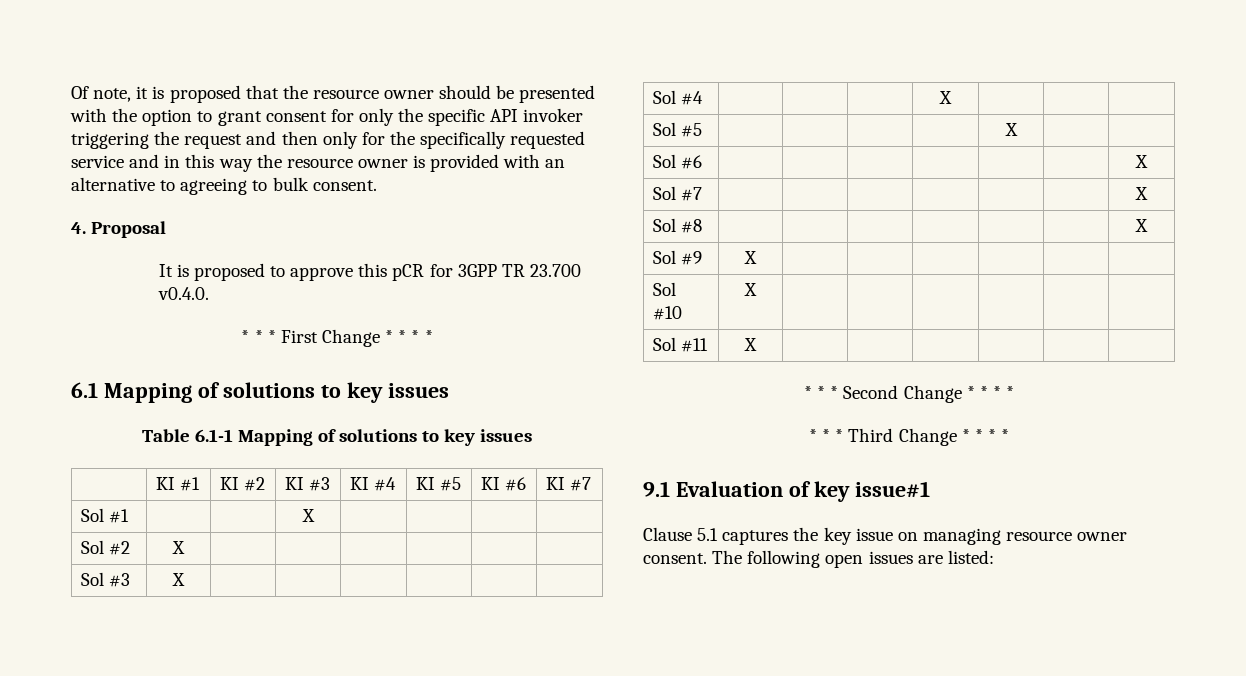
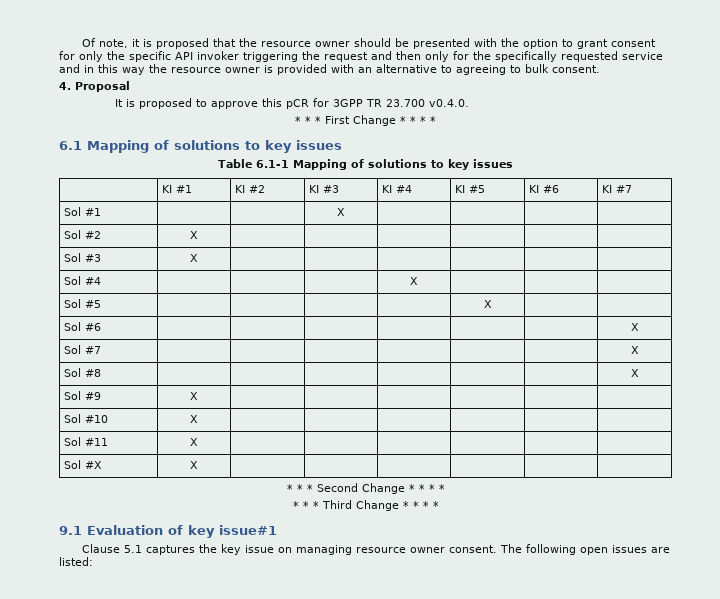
+ Sol #X | X | | | | | |

